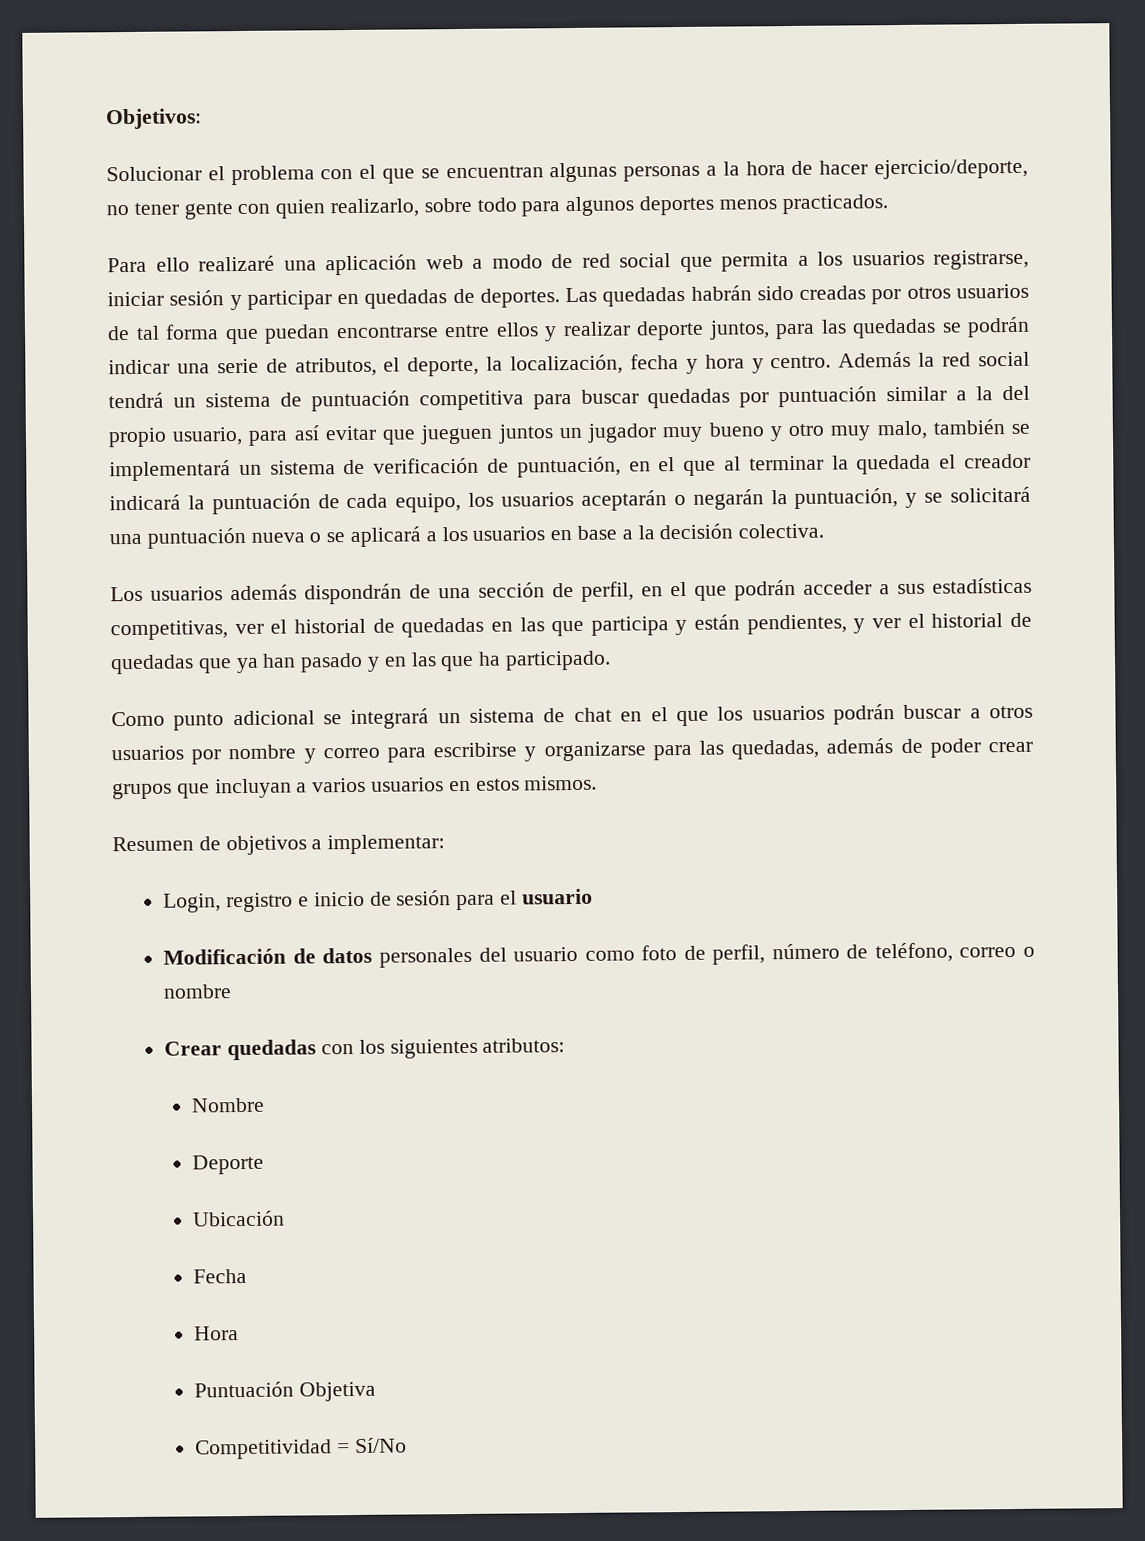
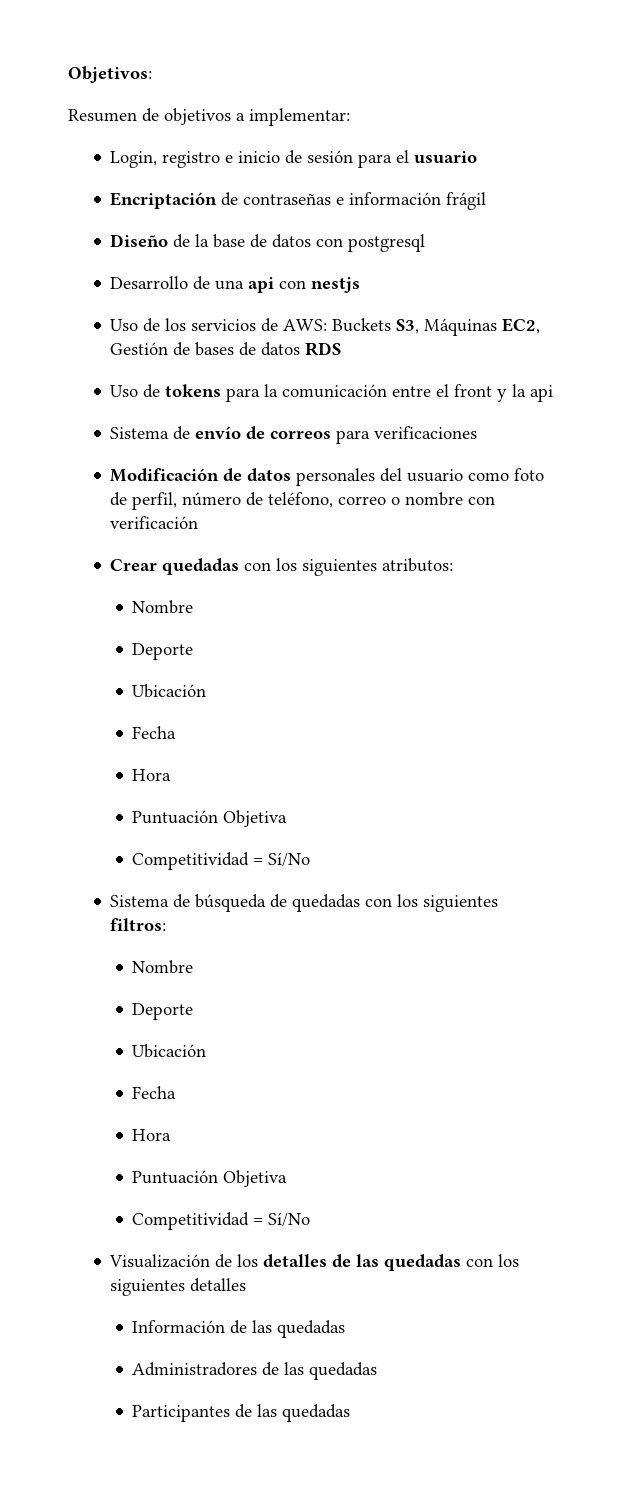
- Solucionar el problema con el que se encuentran algunas personas a la hora de hacer ejercicio/deporte, no tener gente con quien realizarlo, sobre todo para algunos deportes menos practicados.
- Para ello realizaré una aplicación web a modo de red social que permita a los usuarios registrarse, iniciar sesión y participar en quedadas de deportes. Las quedadas habrán sido creadas por otros usuarios de tal forma que puedan encontrarse entre ellos y realizar deporte juntos, para las quedadas se podrán indicar una serie de atributos, el deporte, la localización, fecha y hora y centro. Además la red social tendrá un sistema de puntuación competitiva para buscar quedadas por puntuación similar a la del propio usuario, para así evitar que jueguen juntos un jugador muy bueno y otro muy malo, también se implementará un sistema de verificación de puntuación, en el que al terminar la quedada el creador indicará la puntuación de cada equipo, los usuarios aceptarán o negarán la puntuación, y se solicitará una puntuación nueva o se aplicará a los usuarios en base a la decisión colectiva.
- Los usuarios además dispondrán de una sección de perfil, en el que podrán acceder a sus estadísticas competitivas, ver el historial de quedadas en las que participa y están pendientes, y ver el historial de quedadas que ya han pasado y en las que ha participado.
- Como punto adicional se integrará un sistema de chat en el que los usuarios podrán buscar a otros usuarios por nombre y correo para escribirse y organizarse para las quedadas, además de poder crear grupos que incluyan a varios usuarios en estos mismos.
+ Encriptación de contraseñas e información frágil
+ Diseño de la base de datos con postgresql
+ Desarrollo de una api con nestjs
+ Uso de los servicios de AWS: Buckets S3, Máquinas EC2, Gestión de bases de datos RDS
+ Uso de tokens para la comunicación entre el front y la api
+ Sistema de envío de correos para verificaciones
- Modificación de datos personales del usuario como foto de perfil, número de teléfono, correo o nombre
+ Modificación de datos personales del usuario como foto de perfil, número de teléfono, correo o nombre con verificación
+ Sistema de búsqueda de quedadas con los siguientes filtros:
+ Nombre
+ Deporte
+ Ubicación
+ Fecha
+ Hora
+ Puntuación Objetiva
+ Competitividad = Sí/No
+ Visualización de los detalles de las quedadas con los siguientes detalles
+ Información de las quedadas
+ Administradores de las quedadas
+ Participantes de las quedadas

